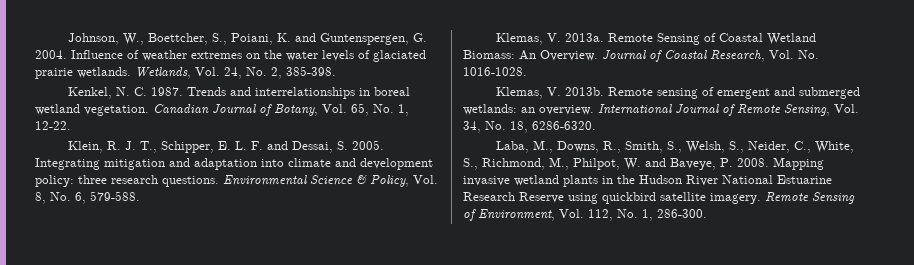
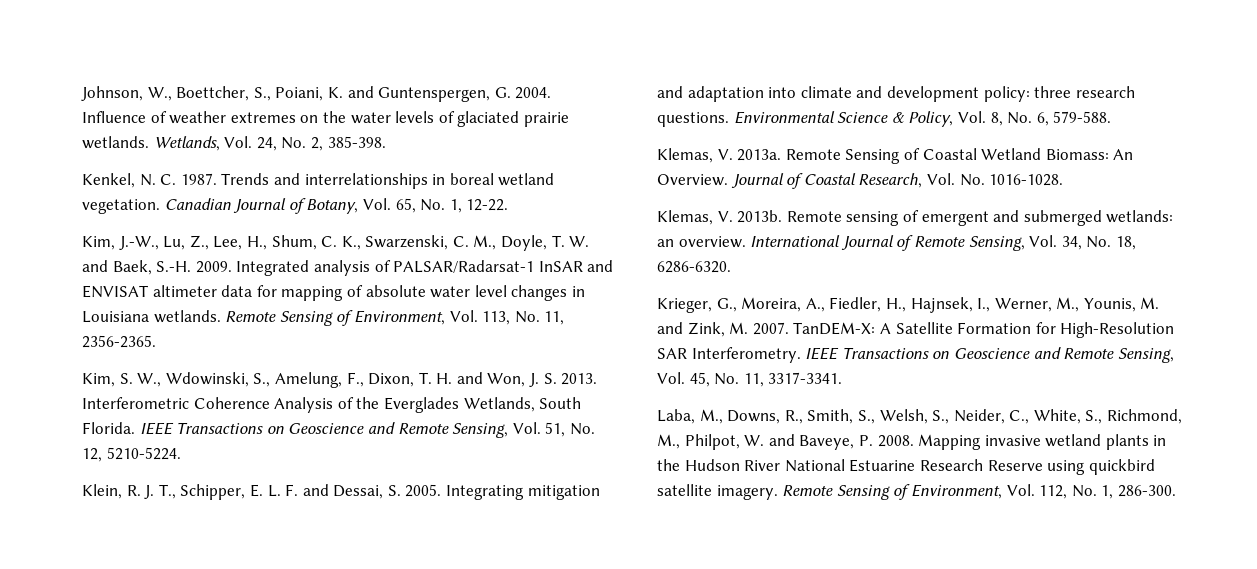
+ Kim, J.-W., Lu, Z., Lee, H., Shum, C. K., Swarzenski, C. M., Doyle, T. W. and Baek, S.-H. 2009. Integrated analysis of PALSAR/Radarsat-1 InSAR and ENVISAT altimeter data for mapping of absolute water level changes in Louisiana wetlands. Remote Sensing of Environment, Vol. 113, No. 11, 2356-2365.
+ Kim, S. W., Wdowinski, S., Amelung, F., Dixon, T. H. and Won, J. S. 2013. Interferometric Coherence Analysis of the Everglades Wetlands, South Florida. IEEE Transactions on Geoscience and Remote Sensing, Vol. 51, No. 12, 5210-5224.
+ Krieger, G., Moreira, A., Fiedler, H., Hajnsek, I., Werner, M., Younis, M. and Zink, M. 2007. TanDEM-X: A Satellite Formation for High-Resolution SAR Interferometry. IEEE Transactions on Geoscience and Remote Sensing, Vol. 45, No. 11, 3317-3341.

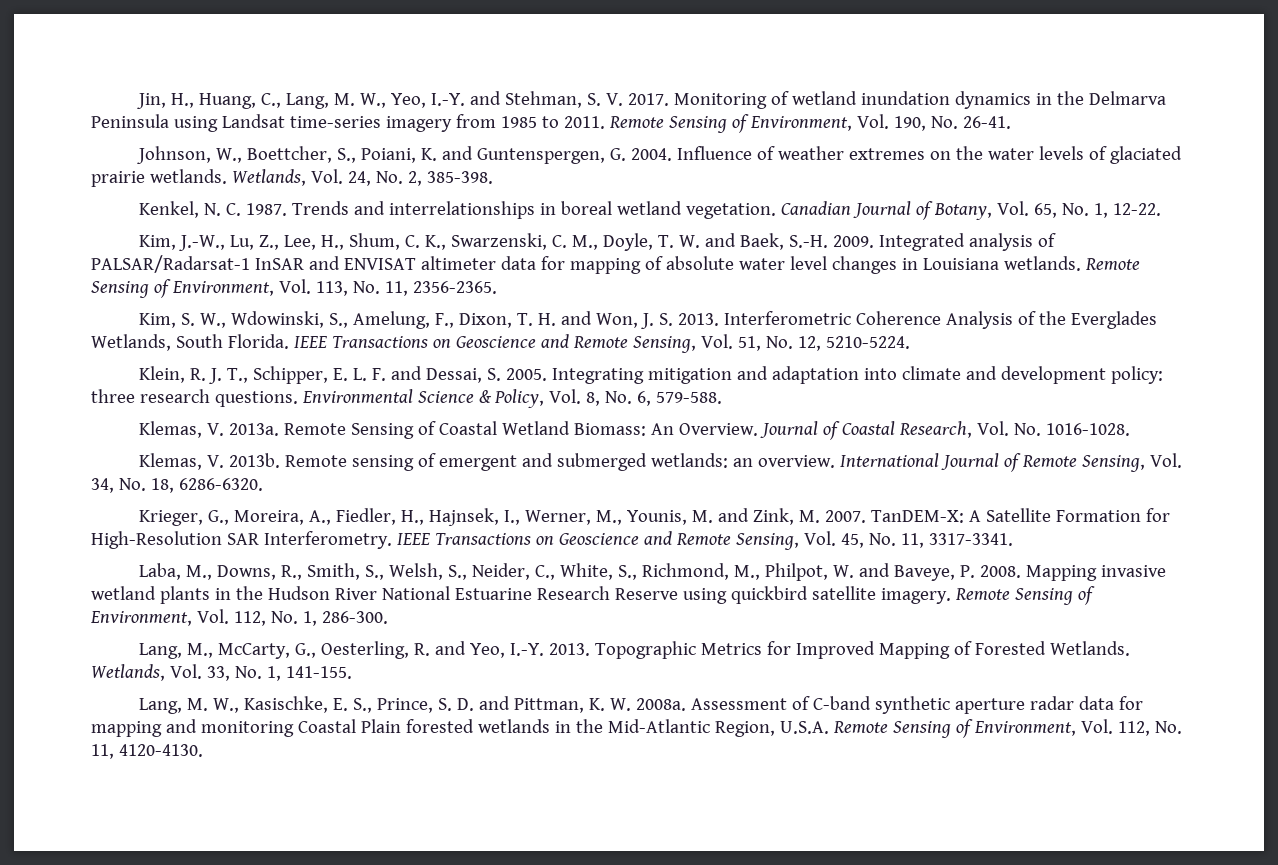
+ Jin, H., Huang, C., Lang, M. W., Yeo, I.-Y. and Stehman, S. V. 2017. Monitoring of wetland inundation dynamics in the Delmarva Peninsula using Landsat time-series imagery from 1985 to 2011. Remote Sensing of Environment, Vol. 190, No. 26-41.
+ Lang, M., McCarty, G., Oesterling, R. and Yeo, I.-Y. 2013. Topographic Metrics for Improved Mapping of Forested Wetlands. Wetlands, Vol. 33, No. 1, 141-155.
+ Lang, M. W., Kasischke, E. S., Prince, S. D. and Pittman, K. W. 2008a. Assessment of C-band synthetic aperture radar data for mapping and monitoring Coastal Plain forested wetlands in the Mid-Atlantic Region, U.S.A. Remote Sensing of Environment, Vol. 112, No. 11, 4120-4130.

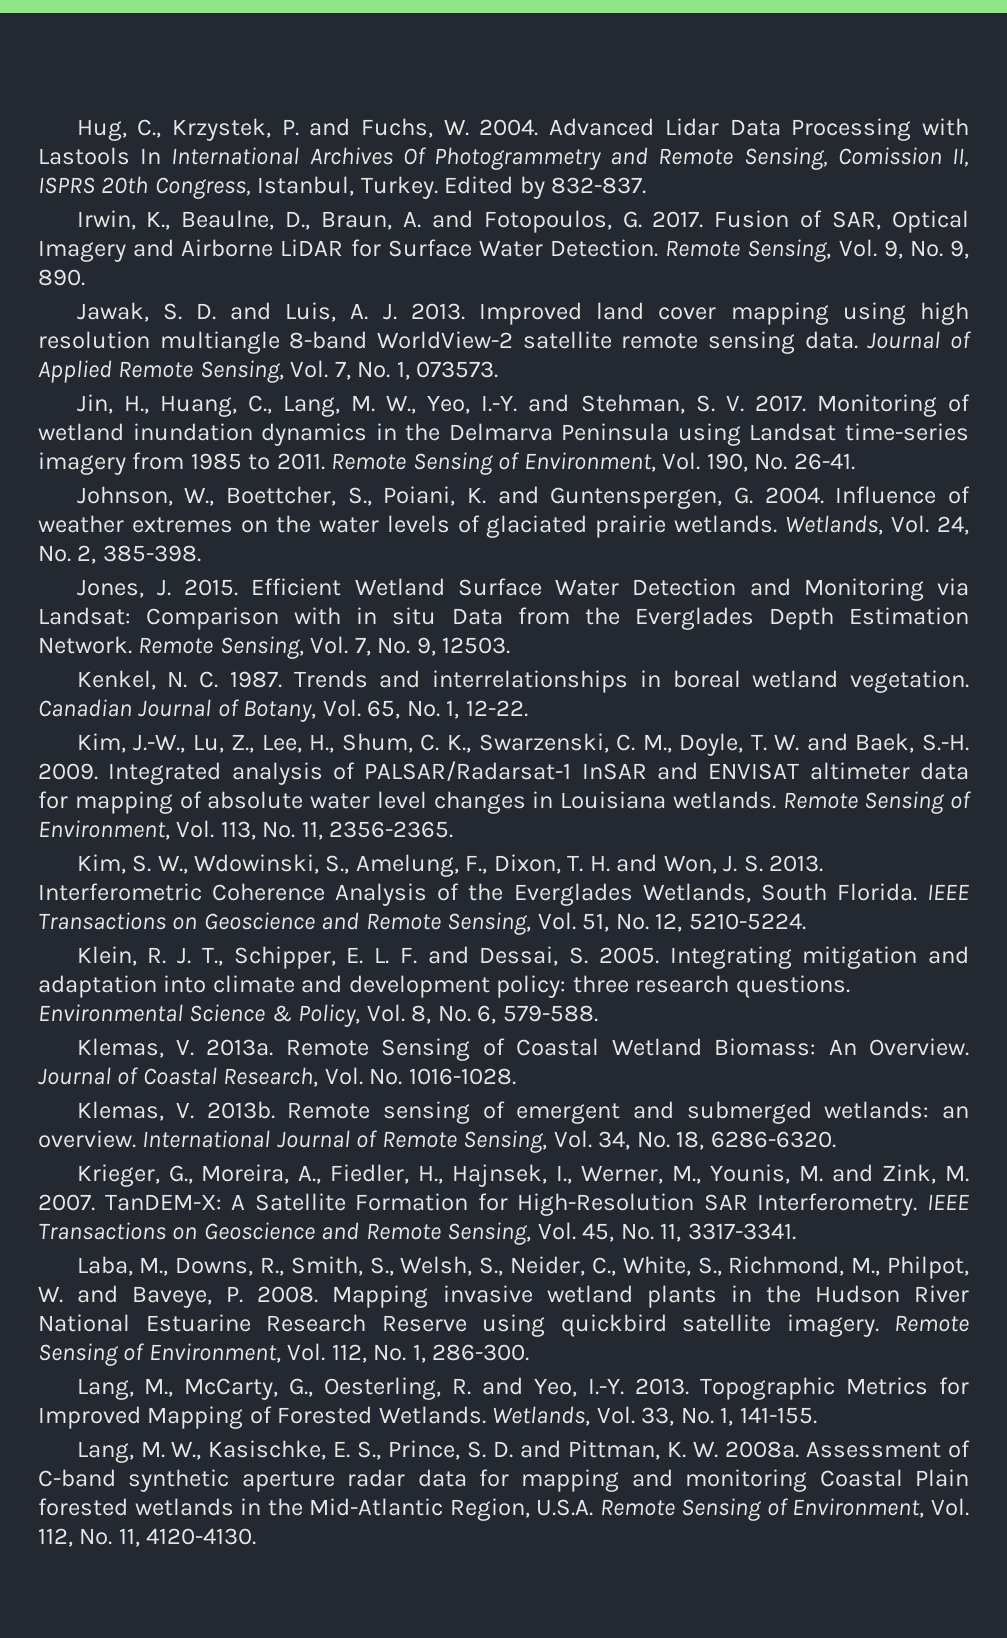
+ Hug, C., Krzystek, P. and Fuchs, W. 2004. Advanced Lidar Data Processing with Lastools In International Archives Of Photogrammetry and Remote Sensing, Comission II, ISPRS 20th Congress, Istanbul, Turkey. Edited by 832-837.
+ Irwin, K., Beaulne, D., Braun, A. and Fotopoulos, G. 2017. Fusion of SAR, Optical Imagery and Airborne LiDAR for Surface Water Detection. Remote Sensing, Vol. 9, No. 9, 890.
+ Jawak, S. D. and Luis, A. J. 2013. Improved land cover mapping using high resolution multiangle 8-band WorldView-2 satellite remote sensing data. Journal of Applied Remote Sensing, Vol. 7, No. 1, 073573.
+ Jones, J. 2015. Efficient Wetland Surface Water Detection and Monitoring via Landsat: Comparison with in situ Data from the Everglades Depth Estimation Network. Remote Sensing, Vol. 7, No. 9, 12503.

